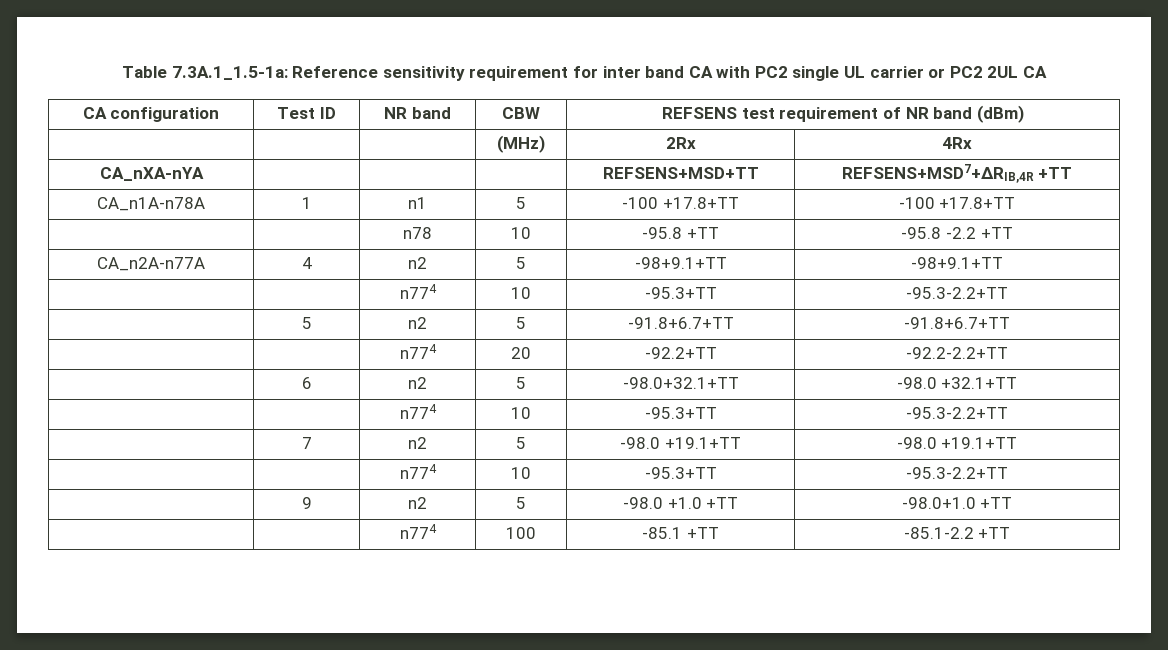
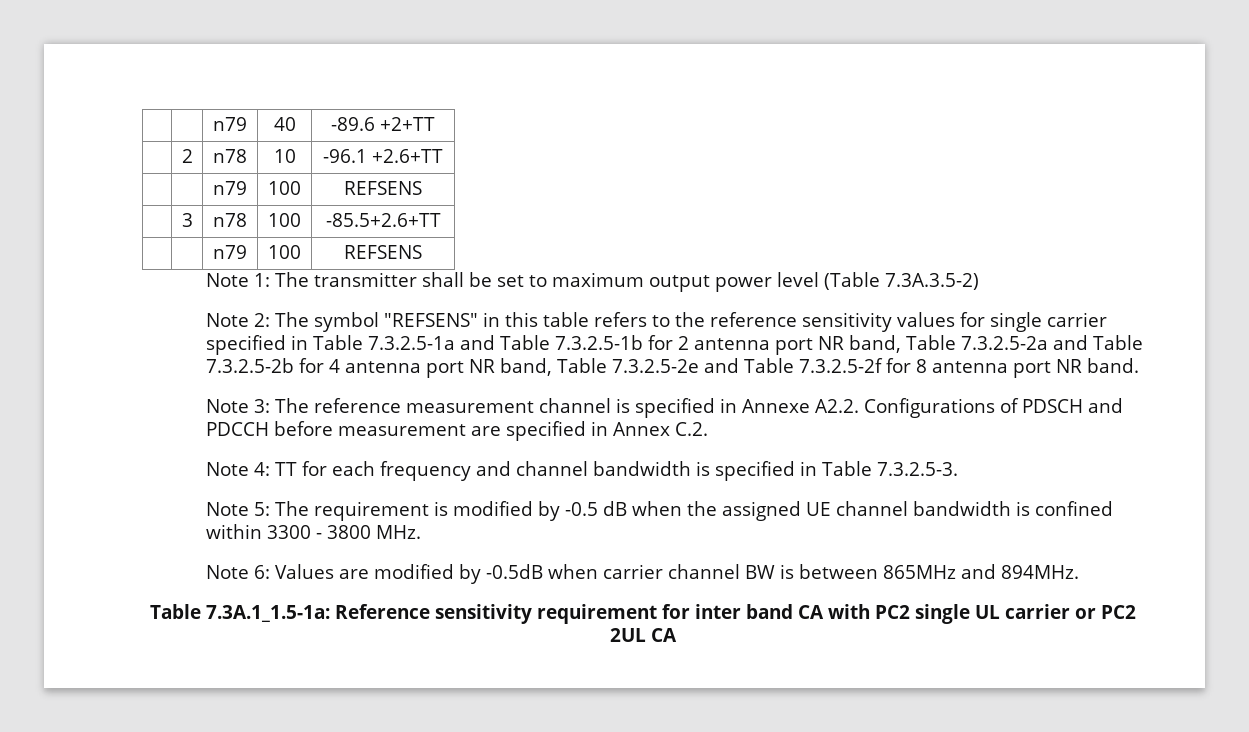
+ | | n79 | 40 | -89.6 +2+TT
+ | 2 | n78 | 10 | -96.1 +2.6+TT
+ | | n79 | 100 | REFSENS
+ | 3 | n78 | 100 | -85.5+2.6+TT
+ | | n79 | 100 | REFSENS
+ Note 1: The transmitter shall be set to maximum output power level (Table 7.3A.3.5-2)
+ Note 2: The symbol "REFSENS" in this table refers to the reference sensitivity values for single carrier specified in Table 7.3.2.5-1a and Table 7.3.2.5-1b for 2 antenna port NR band, Table 7.3.2.5-2a and Table 7.3.2.5-2b for 4 antenna port NR band, Table 7.3.2.5-2e and Table 7.3.2.5-2f for 8 antenna port NR band.
+ Note 3: The reference measurement channel is specified in Annexe A2.2. Configurations of PDSCH and PDCCH before measurement are specified in Annex C.2.
+ Note 4: TT for each frequency and channel bandwidth is specified in Table 7.3.2.5-3.
+ Note 5: The requirement is modified by -0.5 dB when the assigned UE channel bandwidth is confined within 3300 - 3800 MHz.
+ Note 6: Values are modified by -0.5dB when carrier channel BW is between 865MHz and 894MHz.
- CA configuration | Test ID | NR band | CBW | REFSENS test requirement of NR band (dBm)
- | | | (MHz) | 2Rx | 4Rx
- CA_nXA-nYA | | | | REFSENS+MSD+TT | REFSENS+MSD7+ΔRIB,4R +TT
- CA_n1A-n78A | 1 | n1 | 5 | -100 +17.8+TT | -100 +17.8+TT
- | | n78 | 10 | -95.8 +TT | -95.8 -2.2 +TT
- CA_n2A-n77A | 4 | n2 | 5 | -98+9.1+TT | -98+9.1+TT
- | | n774 | 10 | -95.3+TT | -95.3-2.2+TT
- | 5 | n2 | 5 | -91.8+6.7+TT | -91.8+6.7+TT
- | | n774 | 20 | -92.2+TT | -92.2-2.2+TT
- | 6 | n2 | 5 | -98.0+32.1+TT | -98.0 +32.1+TT
- | | n774 | 10 | -95.3+TT | -95.3-2.2+TT
- | 7 | n2 | 5 | -98.0 +19.1+TT | -98.0 +19.1+TT
- | | n774 | 10 | -95.3+TT | -95.3-2.2+TT
- | 9 | n2 | 5 | -98.0 +1.0 +TT | -98.0+1.0 +TT
- | | n774 | 100 | -85.1 +TT | -85.1-2.2 +TT

